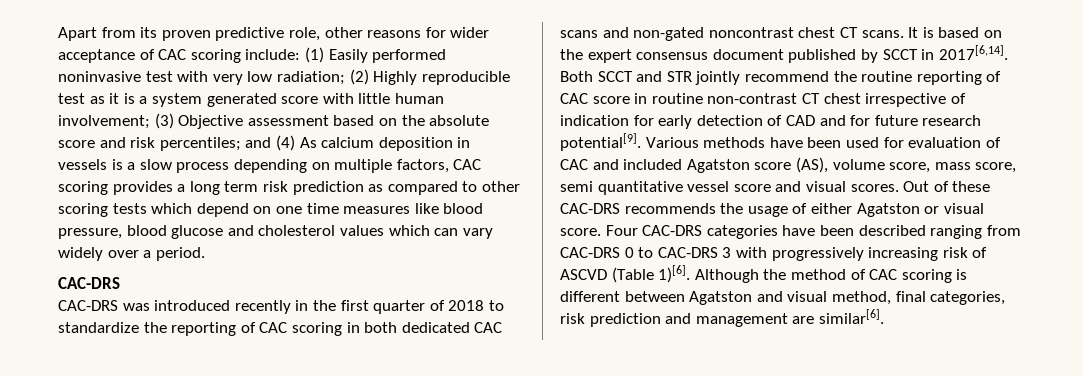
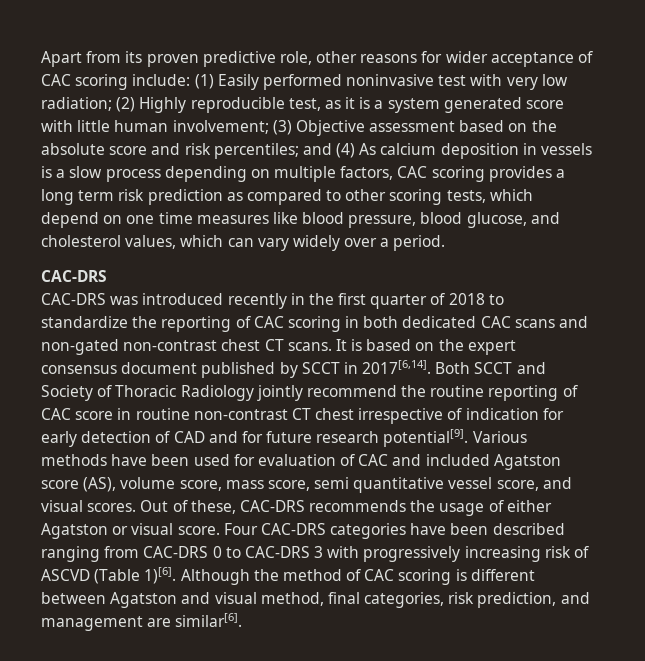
- (2) Highly reproducible test as it is a system generated score with little human involvement;
+ (2) Highly reproducible test, as it is a system generated score with little human involvement;
- and (4) As calcium deposition in vessels is a slow process depending on multiple factors, CAC scoring provides a long term risk prediction as compared to other scoring tests which depend on one time measures like blood pressure, blood glucose and cholesterol values which can vary widely over a period.
+ and (4) As calcium deposition in vessels is a slow process depending on multiple factors, CAC scoring provides a long term risk prediction as compared to other scoring tests, which depend on one time measures like blood pressure, blood glucose, and cholesterol values, which can vary widely over a period.
- CAC-DRS was introduced recently in the first quarter of 2018 to standardize the reporting of CAC scoring in both dedicated CAC scans and non-gated noncontrast chest CT scans.
+ CAC-DRS was introduced recently in the first quarter of 2018 to standardize the reporting of CAC scoring in both dedicated CAC scans and non-gated non-contrast chest CT scans.
- Both SCCT and STR jointly recommend the routine reporting of CAC score in routine non-contrast CT chest irrespective of indication for early detection of CAD and for future research potential[9].
+ Both SCCT and Society of Thoracic Radiology jointly recommend the routine reporting of CAC score in routine non-contrast CT chest irrespective of indication for early detection of CAD and for future research potential[9].
- Various methods have been used for evaluation of CAC and included Agatston score (AS), volume score, mass score, semi quantitative vessel score and visual scores.
+ Various methods have been used for evaluation of CAC and included Agatston score (AS), volume score, mass score, semi quantitative vessel score, and visual scores.
- Out of these CAC-DRS recommends the usage of either Agatston or visual score.
+ Out of these, CAC-DRS recommends the usage of either Agatston or visual score.
- Although the method of CAC scoring is different between Agatston and visual method, final categories, risk prediction and management are similar[6].
+ Although the method of CAC scoring is different between Agatston and visual method, final categories, risk prediction, and management are similar[6].

